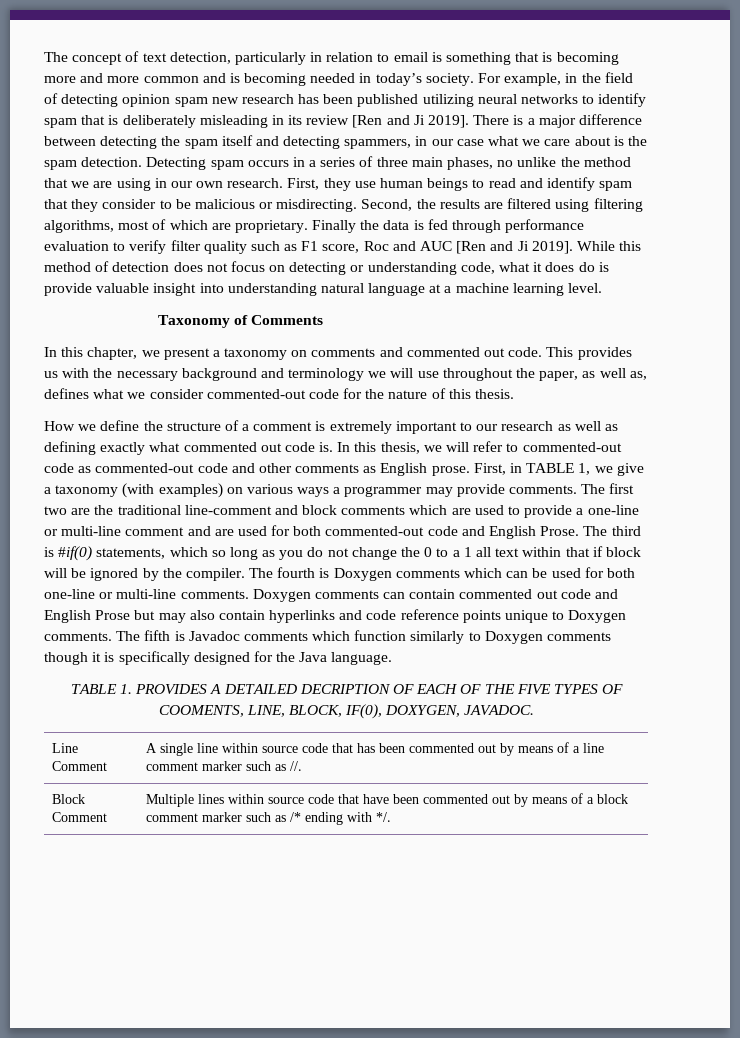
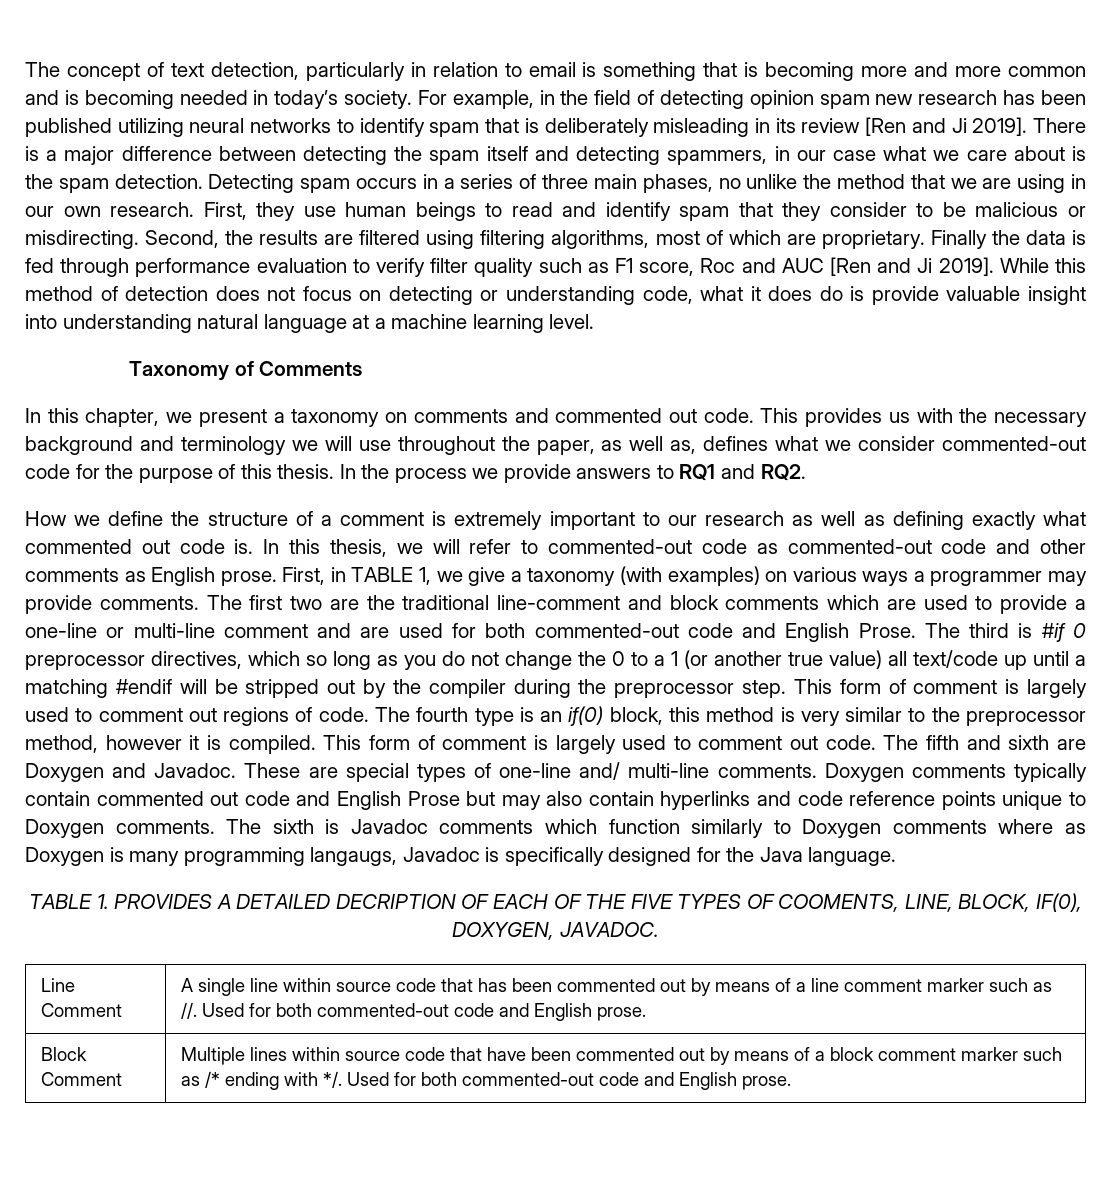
- This provides us with the necessary background and terminology we will use throughout the paper, as well as, defines what we consider commented-out code for the nature of this thesis.
+ This provides us with the necessary background and terminology we will use throughout the paper, as well as, defines what we consider commented-out code for the purpose of this thesis. In the process we provide answers to RQ1 and RQ2.
- The third is #if(0) statements, which so long as you do not change the 0 to a 1 all text within that if block will be ignored by the compiler. The fourth is Doxygen comments which can be used for both one-line or multi-line comments.
+ The third is #if 0 preprocessor directives, which so long as you do not change the 0 to a 1 (or another true value) all text/code up until a matching #endif will be stripped out by the compiler during the preprocessor step. This form of comment is largely used to comment out regions of code. The fourth type is an if(0) block, this method is very similar to the preprocessor method, however it is compiled. This form of comment is largely used to comment out code. The fifth and sixth are Doxygen and Javadoc. These are special types of one-line and/ multi-line comments.
- Doxygen comments can contain commented out code and English Prose but may also contain hyperlinks and code reference points unique to Doxygen comments.
+ Doxygen comments typically contain commented out code and English Prose but may also contain hyperlinks and code reference points unique to Doxygen comments.
- The fifth is Javadoc comments which function similarly to Doxygen comments though it is specifically designed for the Java language.
+ The sixth is Javadoc comments which function similarly to Doxygen comments where as Doxygen is many programming langaugs, Javadoc is specifically designed for the Java language.
- Line Comment | A single line within source code that has been commented out by means of a line comment marker such as //.
+ Line Comment | A single line within source code that has been commented out by means of a line comment marker such as //. Used for both commented-out code and English prose.
- Block Comment | Multiple lines within source code that have been commented out by means of a block comment marker such as /* ending with */.
+ Block Comment | Multiple lines within source code that have been commented out by means of a block comment marker such as /* ending with */. Used for both commented-out code and English prose.

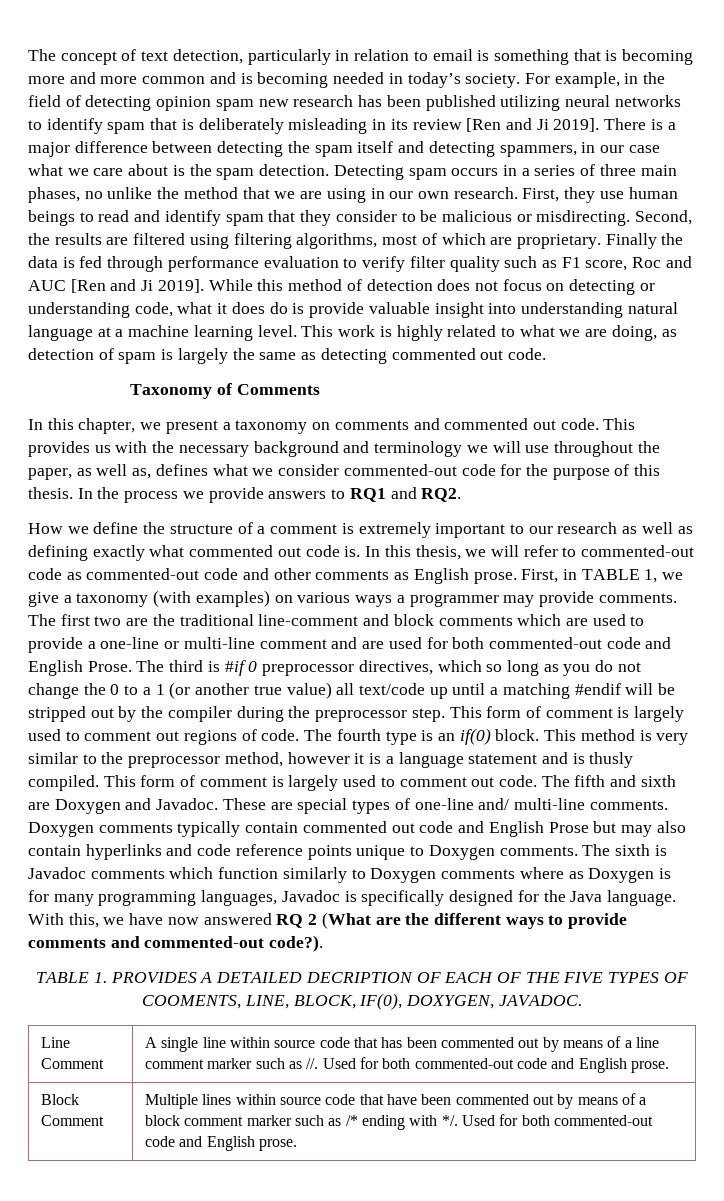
+ This work is highly related to what we are doing, as detection of spam is largely the same as detecting commented out code.
- The fourth type is an if(0) block, this method is very similar to the preprocessor method, however it is compiled.
+ The fourth type is an if(0) block. This method is very similar to the preprocessor method, however it is a language statement and is thusly compiled.
- The sixth is Javadoc comments which function similarly to Doxygen comments where as Doxygen is many programming langaugs, Javadoc is specifically designed for the Java language.
+ The sixth is Javadoc comments which function similarly to Doxygen comments where as Doxygen is for many programming languages, Javadoc is specifically designed for the Java language. With this, we have now answered RQ 2 (What are the different ways to provide comments and commented-out code?).

